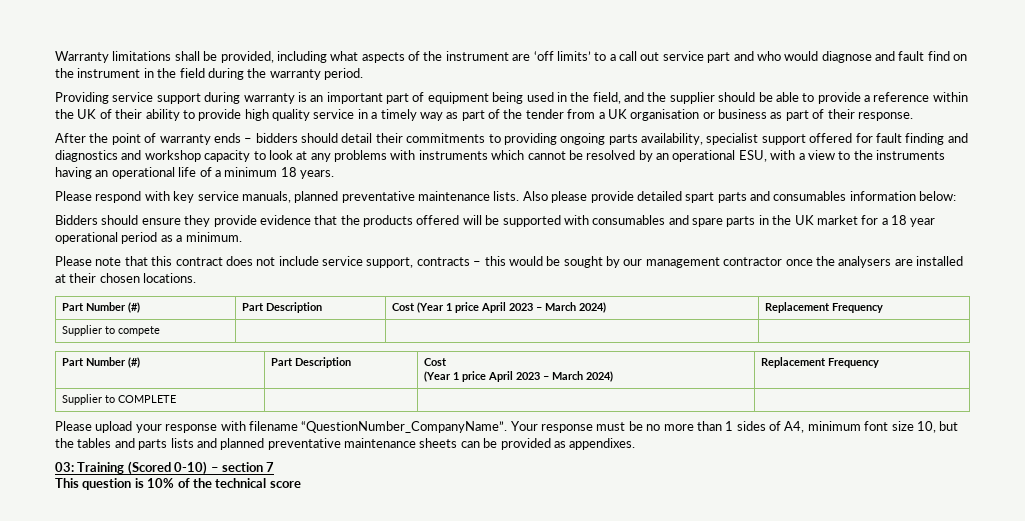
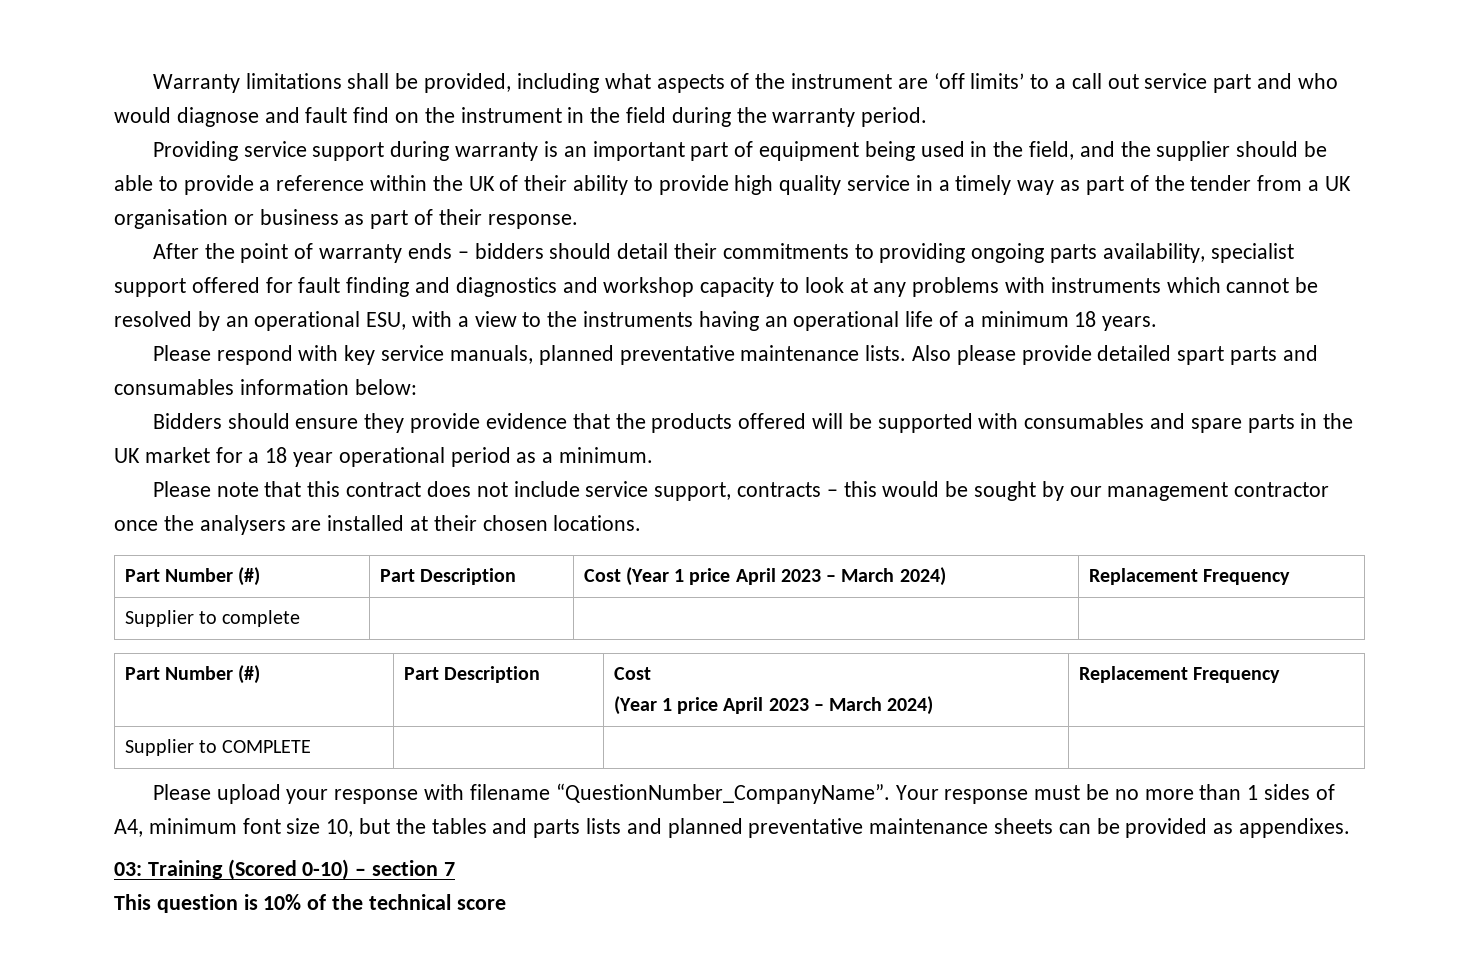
- Supplier to compete | | |
+ Supplier to complete | | |

